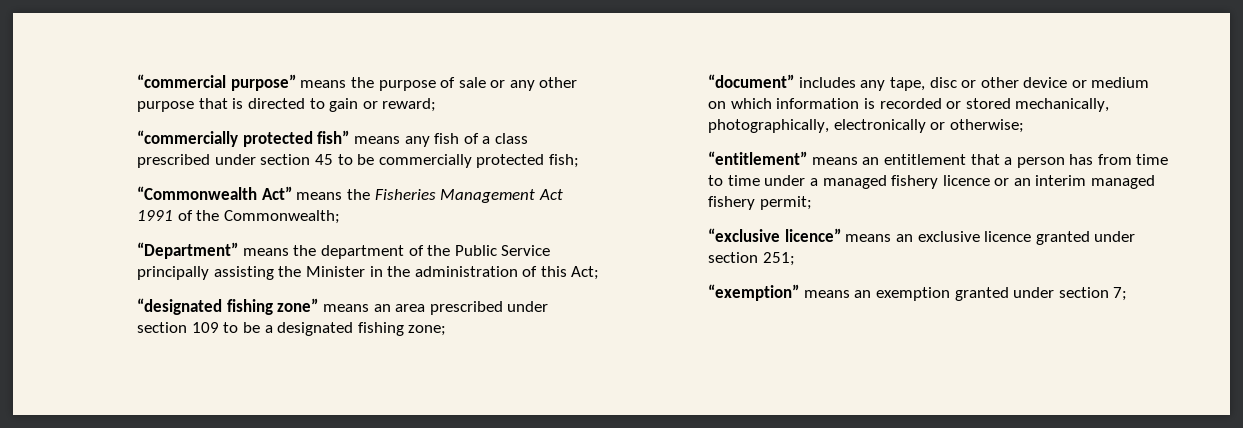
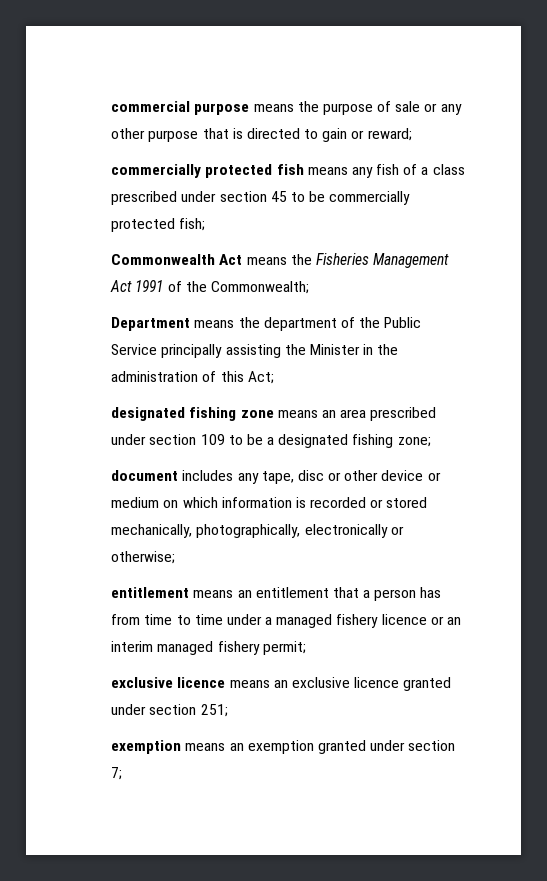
- “commercial purpose” means the purpose of sale or any other purpose that is directed to gain or reward;
+ commercial purpose means the purpose of sale or any other purpose that is directed to gain or reward;
- “commercially protected fish” means any fish of a class prescribed under section 45 to be commercially protected fish;
+ commercially protected fish means any fish of a class prescribed under section 45 to be commercially protected fish;
- “Commonwealth Act” means the Fisheries Management Act 1991 of the Commonwealth;
+ Commonwealth Act means the Fisheries Management Act 1991 of the Commonwealth;
- “Department” means the department of the Public Service principally assisting the Minister in the administration of this Act;
+ Department means the department of the Public Service principally assisting the Minister in the administration of this Act;
- “designated fishing zone” means an area prescribed under section 109 to be a designated fishing zone;
+ designated fishing zone means an area prescribed under section 109 to be a designated fishing zone;
- “document” includes any tape, disc or other device or medium on which information is recorded or stored mechanically, photographically, electronically or otherwise;
+ document includes any tape, disc or other device or medium on which information is recorded or stored mechanically, photographically, electronically or otherwise;
- “entitlement” means an entitlement that a person has from time to time under a managed fishery licence or an interim managed fishery permit;
+ entitlement means an entitlement that a person has from time to time under a managed fishery licence or an interim managed fishery permit;
- “exclusive licence” means an exclusive licence granted under section 251;
+ exclusive licence means an exclusive licence granted under section 251;
- “exemption” means an exemption granted under section 7;
+ exemption means an exemption granted under section 7;

